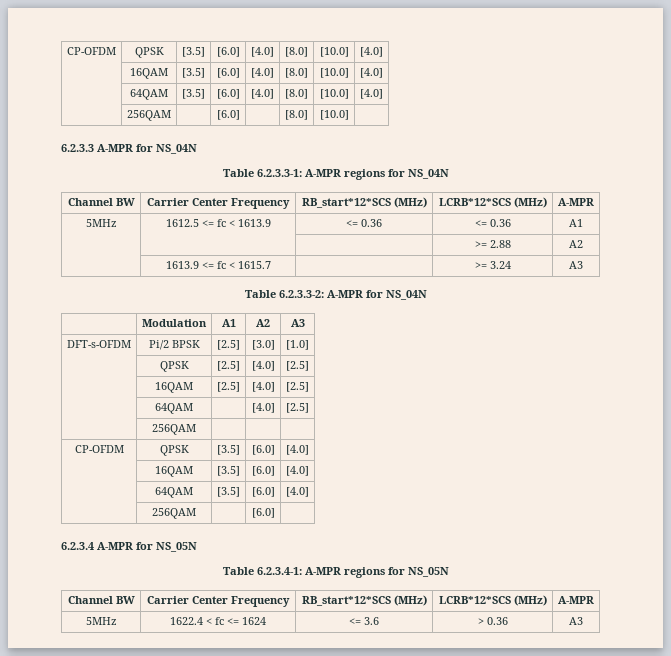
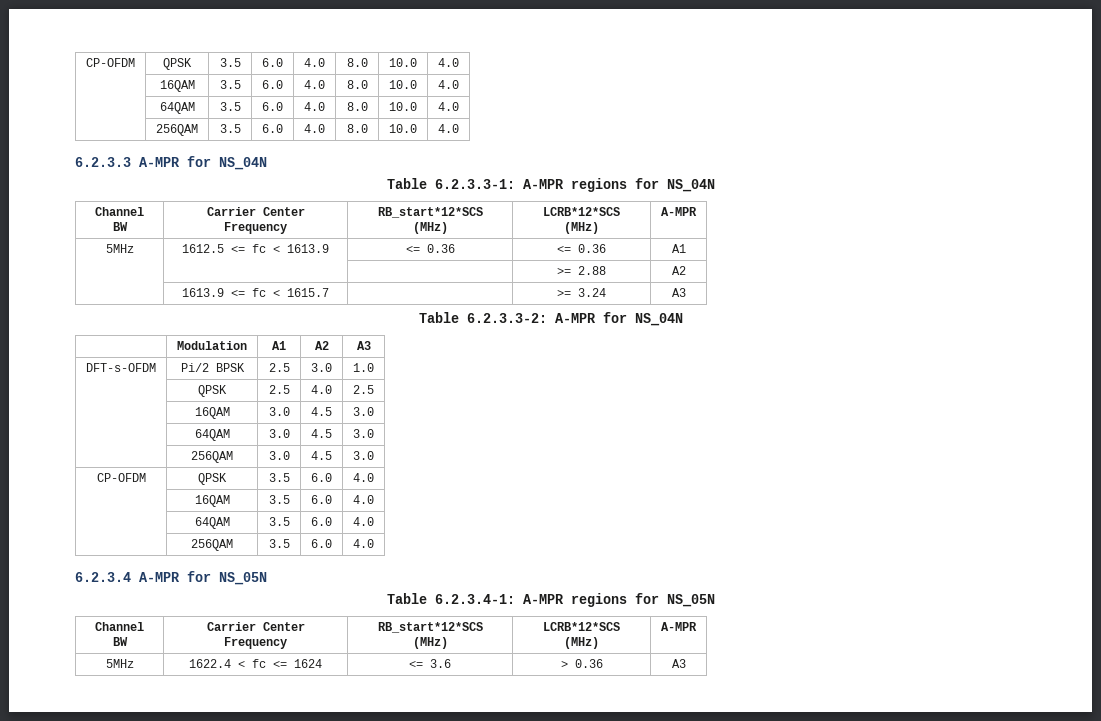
- CP-OFDM | QPSK | [3.5] | [6.0] | [4.0] | [8.0] | [10.0] | [4.0]
- | 16QAM | [3.5] | [6.0] | [4.0] | [8.0] | [10.0] | [4.0]
- | 64QAM | [3.5] | [6.0] | [4.0] | [8.0] | [10.0] | [4.0]
- | 256QAM | | [6.0] | | [8.0] | [10.0] |
+ CP-OFDM | QPSK | 3.5 | 6.0 | 4.0 | 8.0 | 10.0 | 4.0
+ | 16QAM | 3.5 | 6.0 | 4.0 | 8.0 | 10.0 | 4.0
+ | 64QAM | 3.5 | 6.0 | 4.0 | 8.0 | 10.0 | 4.0
+ | 256QAM | 3.5 | 6.0 | 4.0 | 8.0 | 10.0 | 4.0
- DFT-s-OFDM | Pi/2 BPSK | [2.5] | [3.0] | [1.0]
- | QPSK | [2.5] | [4.0] | [2.5]
- | 16QAM | [2.5] | [4.0] | [2.5]
- | 64QAM | | [4.0] | [2.5]
- | 256QAM | | |
- CP-OFDM | QPSK | [3.5] | [6.0] | [4.0]
- | 16QAM | [3.5] | [6.0] | [4.0]
- | 64QAM | [3.5] | [6.0] | [4.0]
- | 256QAM | | [6.0] |
+ DFT-s-OFDM | Pi/2 BPSK | 2.5 | 3.0 | 1.0
+ | QPSK | 2.5 | 4.0 | 2.5
+ | 16QAM | 3.0 | 4.5 | 3.0
+ | 64QAM | 3.0 | 4.5 | 3.0
+ | 256QAM | 3.0 | 4.5 | 3.0
+ CP-OFDM | QPSK | 3.5 | 6.0 | 4.0
+ | 16QAM | 3.5 | 6.0 | 4.0
+ | 64QAM | 3.5 | 6.0 | 4.0
+ | 256QAM | 3.5 | 6.0 | 4.0

